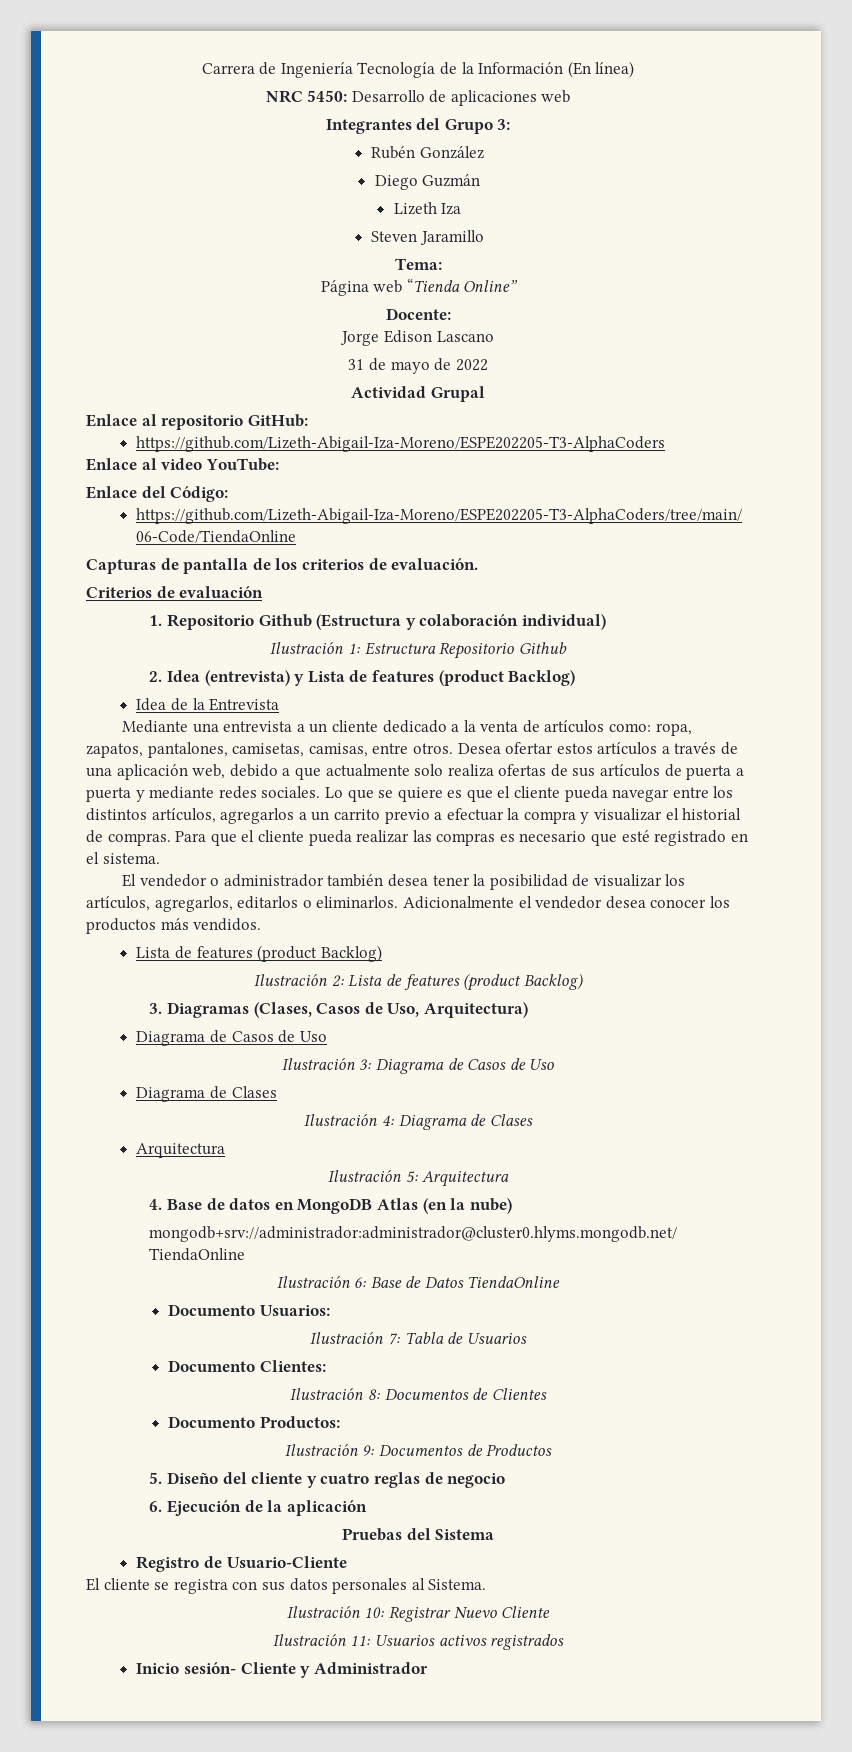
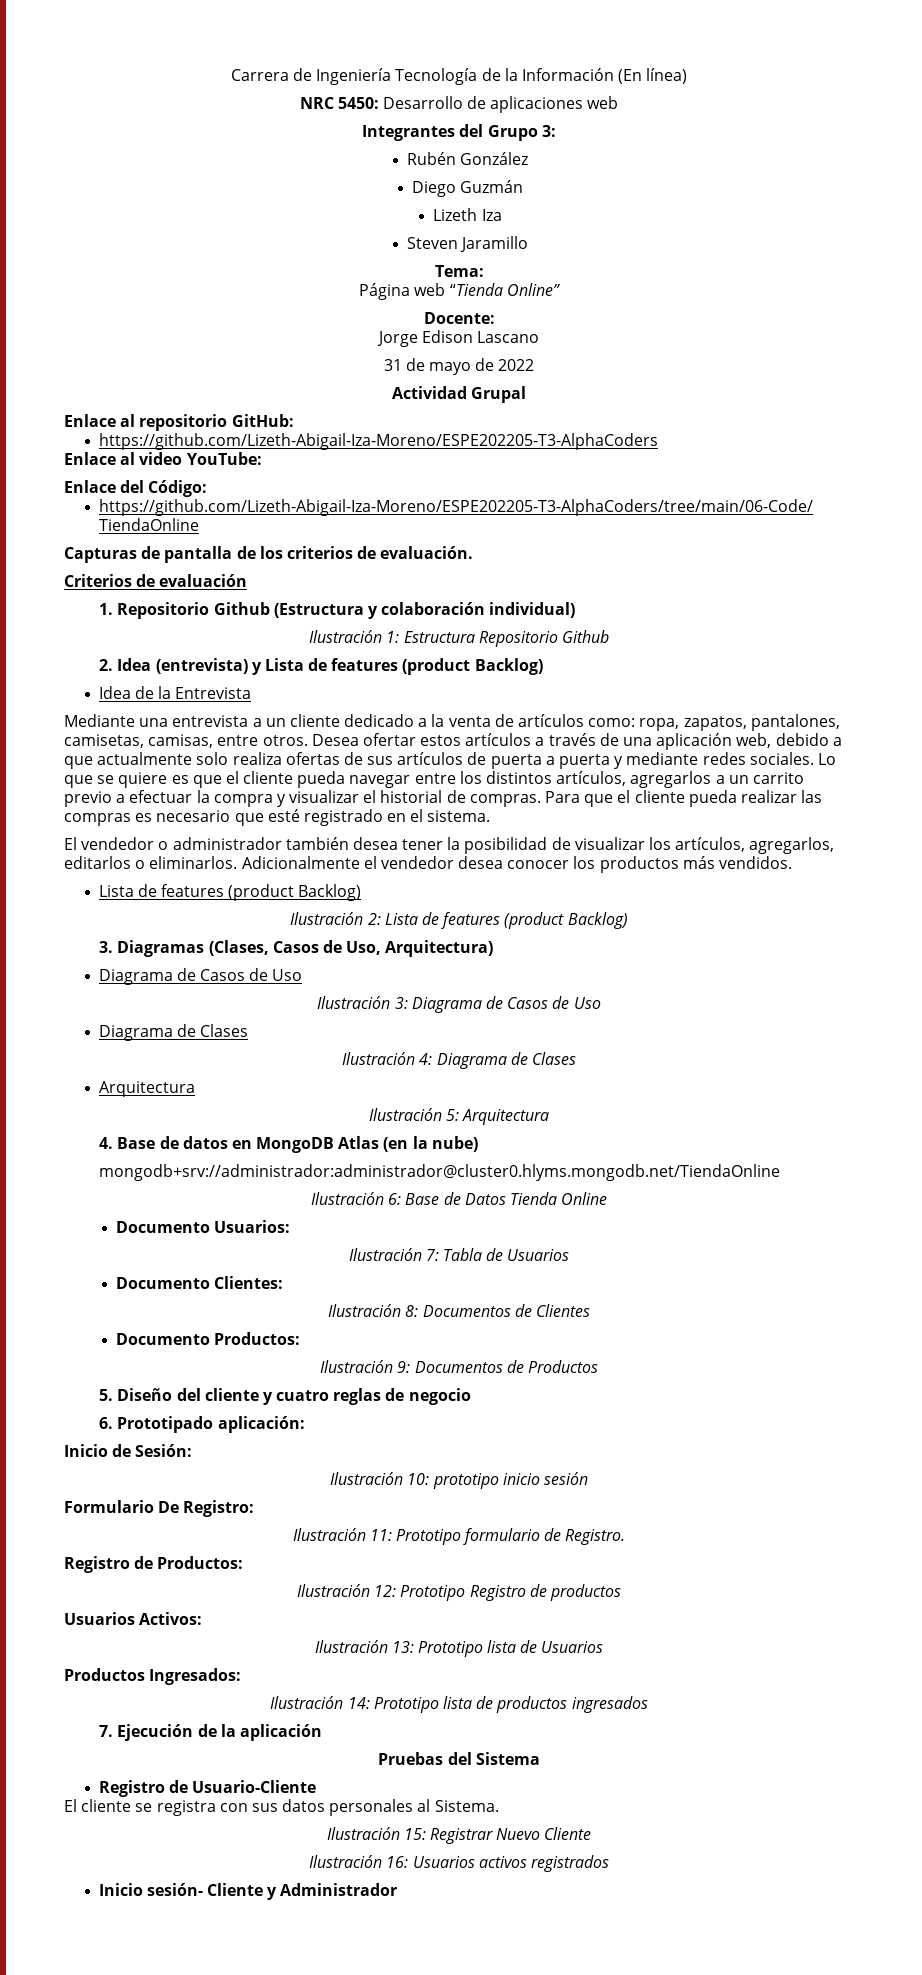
- Ilustración 6: Base de Datos TiendaOnline
+ Ilustración 6: Base de Datos Tienda Online
- 6. Ejecución de la aplicación
+ 6. Prototipado aplicación:
+ Inicio de Sesión:
+ Ilustración 10: prototipo inicio sesión
+ Formulario De Registro:
+ Ilustración 11: Prototipo formulario de Registro.
+ Registro de Productos:
+ Ilustración 12: Prototipo Registro de productos
+ Usuarios Activos:
+ Ilustración 13: Prototipo lista de Usuarios
+ Productos Ingresados:
+ Ilustración 14: Prototipo lista de productos ingresados
+ 7. Ejecución de la aplicación
- Ilustración 10: Registrar Nuevo Cliente
+ Ilustración 15: Registrar Nuevo Cliente
- Ilustración 11: Usuarios activos registrados
+ Ilustración 16: Usuarios activos registrados

